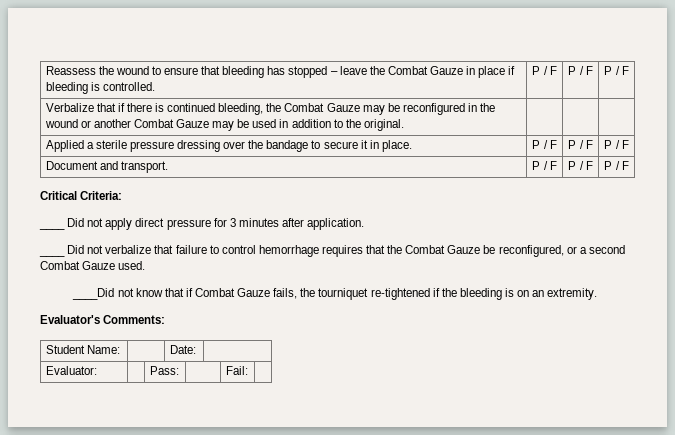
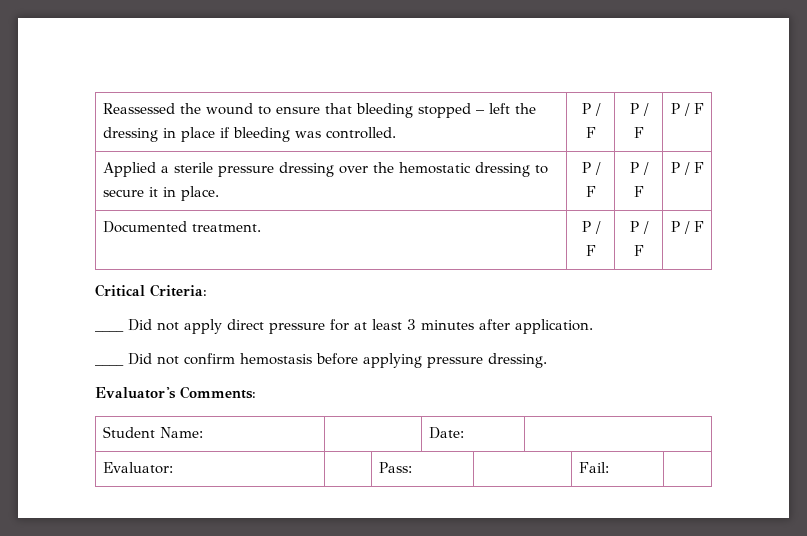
- Reassess the wound to ensure that bleeding has stopped – leave the Combat Gauze in place if bleeding is controlled. | P / F | P / F | P / F
+ Reassessed the wound to ensure that bleeding stopped – left the dressing in place if bleeding was controlled. | P / F | P / F | P / F
- Verbalize that if there is continued bleeding, the Combat Gauze may be reconfigured in the wound or another Combat Gauze may be used in addition to the original. | | |
- Applied a sterile pressure dressing over the bandage to secure it in place. | P / F | P / F | P / F
+ Applied a sterile pressure dressing over the hemostatic dressing to secure it in place. | P / F | P / F | P / F
- Document and transport. | P / F | P / F | P / F
+ Documented treatment. | P / F | P / F | P / F
- ____ Did not apply direct pressure for 3 minutes after application.
+ ____ Did not apply direct pressure for at least 3 minutes after application.
- ____ Did not verbalize that failure to control hemorrhage requires that the Combat Gauze be reconfigured, or a second Combat Gauze used.
- ____Did not know that if Combat Gauze fails, the tourniquet re-tightened if the bleeding is on an extremity.
+ ____ Did not confirm hemostasis before applying pressure dressing.

